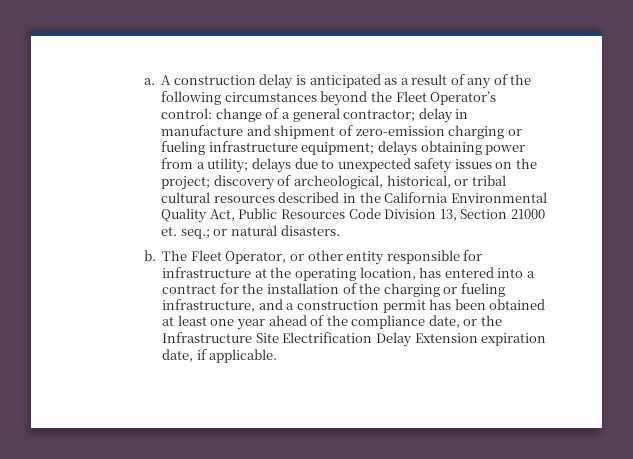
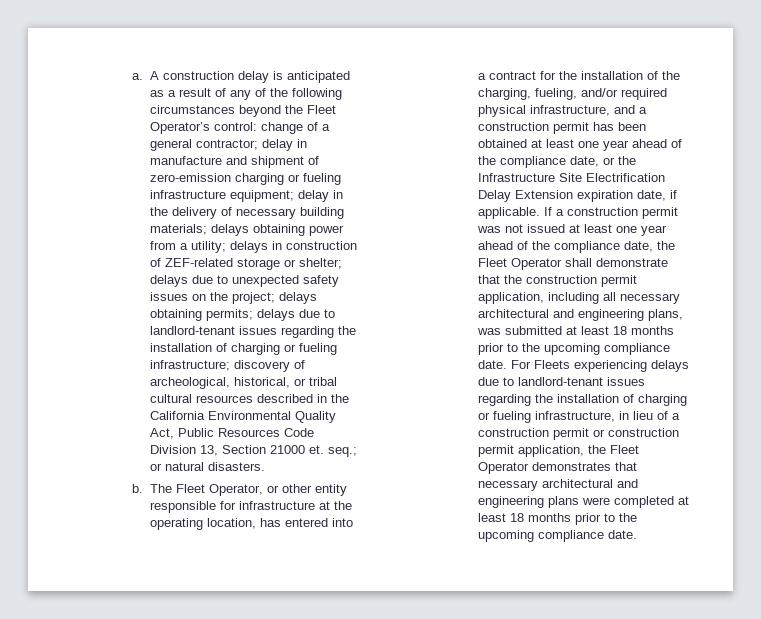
+ delay in the delivery of necessary building materials;
- delays due to unexpected safety issues on the project;
+ delays in construction of ZEF-related storage or shelter; delays due to unexpected safety issues on the project;
+ delays obtaining permits; delays due to landlord-tenant issues regarding the installation of charging or fueling infrastructure;
- The Fleet Operator, or other entity responsible for infrastructure at the operating location, has entered into a contract for the installation of the charging or fueling infrastructure, and a construction permit has been obtained at least one year ahead of the compliance date, or the Infrastructure Site Electrification Delay Extension expiration date, if applicable.
+ The Fleet Operator, or other entity responsible for infrastructure at the operating location, has entered into a contract for the installation of the charging, fueling, and/or required physical infrastructure, and a construction permit has been obtained at least one year ahead of the compliance date, or the Infrastructure Site Electrification Delay Extension expiration date, if applicable.
+ If a construction permit was not issued at least one year ahead of the compliance date, the Fleet Operator shall demonstrate that the construction permit application, including all necessary architectural and engineering plans, was submitted at least 18 months prior to the upcoming compliance date. For Fleets experiencing delays due to landlord-tenant issues regarding the installation of charging or fueling infrastructure, in lieu of a construction permit or construction permit application, the Fleet Operator demonstrates that necessary architectural and engineering plans were completed at least 18 months prior to the upcoming compliance date.

